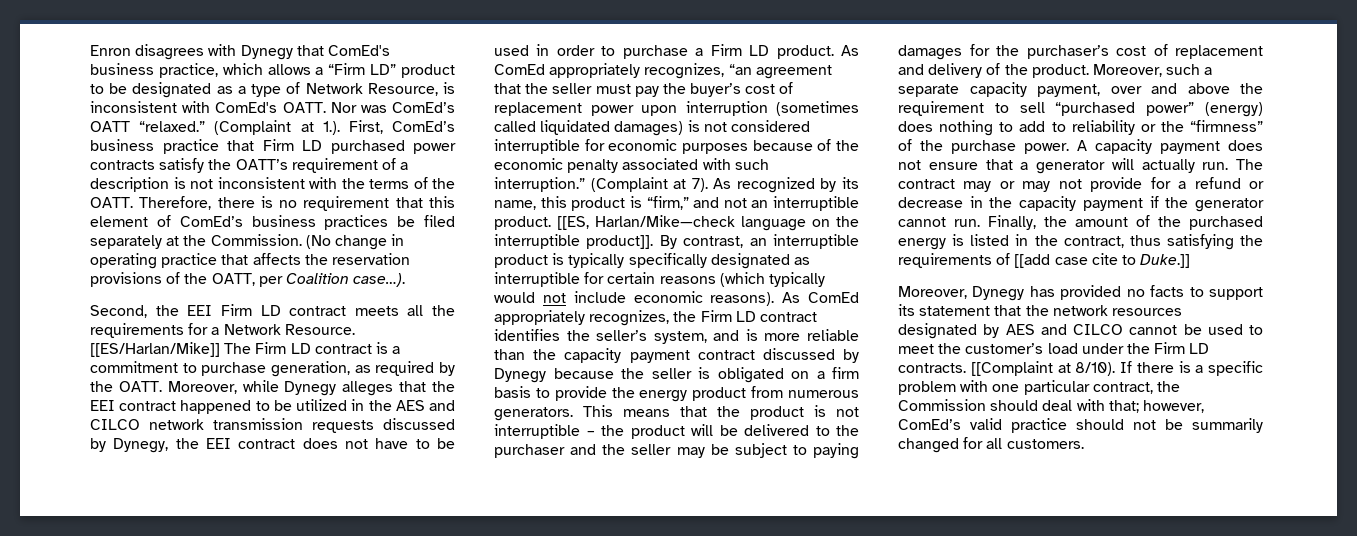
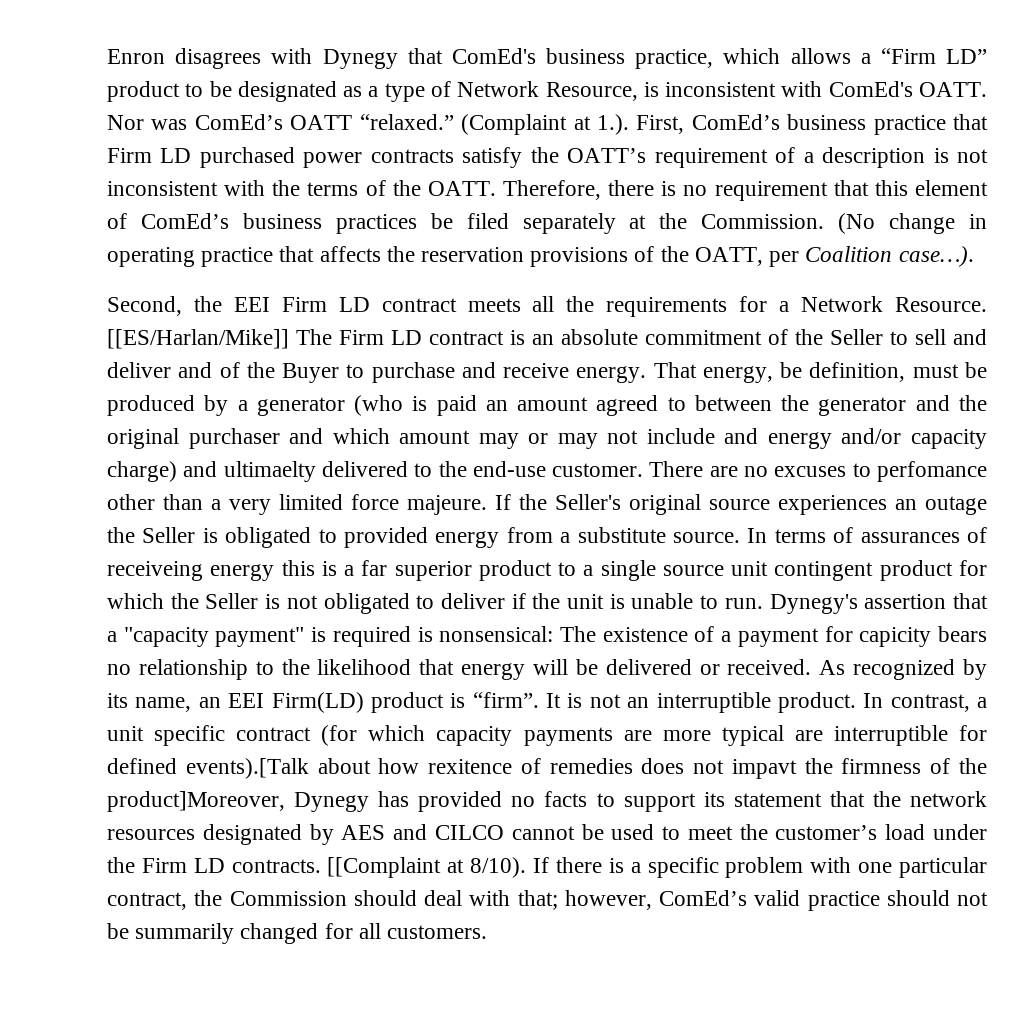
- [[ES/Harlan/Mike]] The Firm LD contract is a commitment to purchase generation, as required by the OATT. Moreover, while Dynegy alleges that the EEI contract happened to be utilized in the AES and CILCO network transmission requests discussed by Dynegy, the EEI contract does not have to be used in order to purchase a Firm LD product. As ComEd appropriately recognizes, “an agreement that the seller must pay the buyer’s cost of replacement power upon interruption (sometimes called liquidated damages) is not considered interruptible for economic purposes because of the economic penalty associated with such interruption.” (Complaint at 7).
+ [[ES/Harlan/Mike]] The Firm LD contract is an absolute commitment of the Seller to sell and deliver and of the Buyer to purchase and receive energy. That energy, be definition, must be produced by a generator (who is paid an amount agreed to between the generator and the original purchaser and which amount may or may not include and energy and/or capacity charge) and ultimaelty delivered to the end-use customer. There are no excuses to perfomance other than a very limited force majeure. If the Seller's original source experiences an outage the Seller is obligated to provided energy from a substitute source. In terms of assurances of receiveing energy this is a far superior product to a single source unit contingent product for which the Seller is not obligated to deliver if the unit is unable to run. Dynegy's assertion that a "capacity payment" is required is nonsensical: The existence of a payment for capicity bears no relationship to the likelihood that energy will be delivered or received.
- As recognized by its name, this product is “firm,” and not an interruptible product. [[ES, Harlan/Mike—check language on the interruptible product]]. By contrast, an interruptible product is typically specifically designated as interruptible for certain reasons (which typically would not include economic reasons). As ComEd appropriately recognizes, the Firm LD contract identifies the seller’s system, and is more reliable than the capacity payment contract discussed by Dynegy because the seller is obligated on a firm basis to provide the energy product from numerous generators. This means that the product is not interruptible – the product will be delivered to the purchaser and the seller may be subject to paying damages for the purchaser’s cost of replacement and delivery of the product. Moreover, such a separate capacity payment, over and above the requirement to sell “purchased power” (energy) does nothing to add to reliability or the “firmness” of the purchase power. A capacity payment does not ensure that a generator will actually run. The contract may or may not provide for a refund or decrease in the capacity payment if the generator cannot run. Finally, the amount of the purchased energy is listed in the contract, thus satisfying the requirements of [[add case cite to Duke.]]
- Moreover, Dynegy has provided no facts to support its statement that the network resources designated by AES and CILCO cannot be used to meet the customer’s load under the Firm LD contracts.
+ As recognized by its name, an EEI Firm(LD) product is “firm”. It is not an interruptible product. In contrast, a unit specific contract (for which capacity payments are more typical are interruptible for defined events).[Talk about how rexitence of remedies does not impavt the firmness of the product]Moreover, Dynegy has provided no facts to support its statement that the network resources designated by AES and CILCO cannot be used to meet the customer’s load under the Firm LD contracts.

